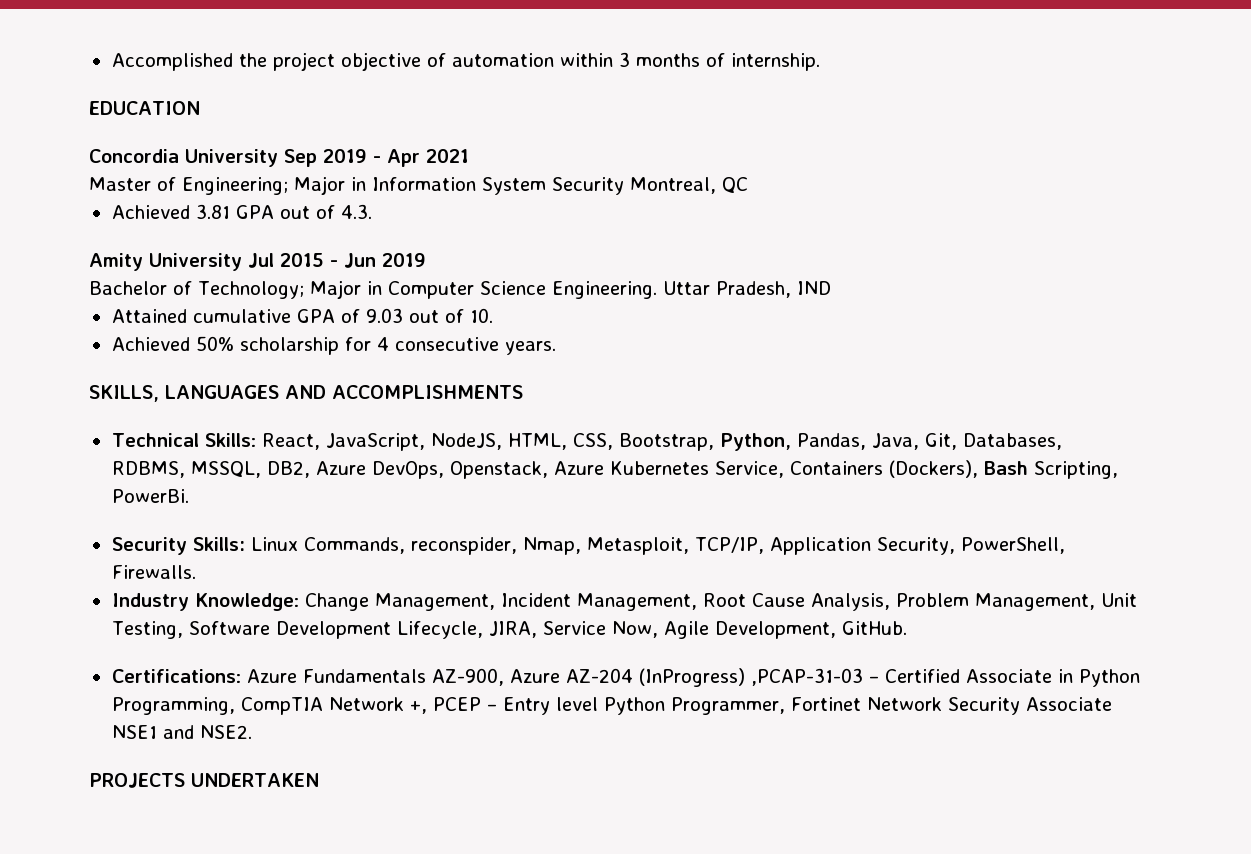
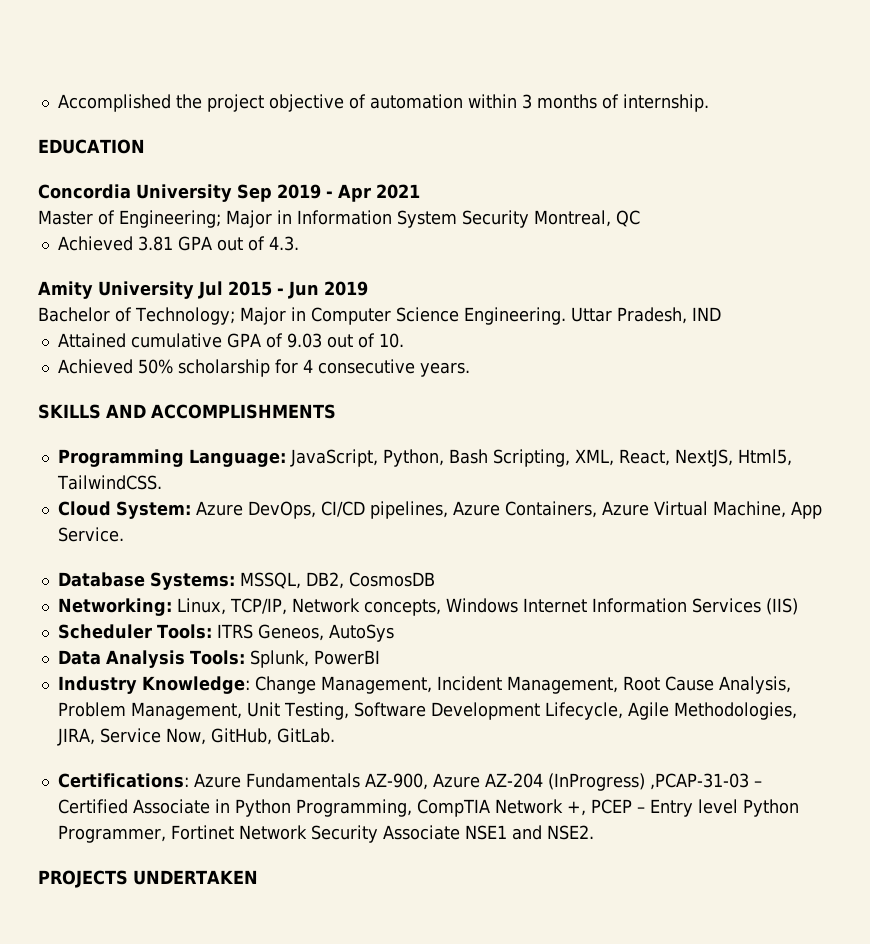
- SKILLS, LANGUAGES AND ACCOMPLISHMENTS
+ SKILLS AND ACCOMPLISHMENTS
- Technical Skills: React, JavaScript, NodeJS, HTML, CSS, Bootstrap, Python, Pandas, Java, Git, Databases, RDBMS, MSSQL, DB2, Azure DevOps, Openstack, Azure Kubernetes Service, Containers (Dockers), Bash Scripting, PowerBi.
- Security Skills: Linux Commands, reconspider, Nmap, Metasploit, TCP/IP, Application Security, PowerShell, Firewalls.
+ Programming Language: JavaScript, Python, Bash Scripting, XML, React, NextJS, Html5, TailwindCSS.
+ Cloud System: Azure DevOps, CI/CD pipelines, Azure Containers, Azure Virtual Machine, App Service.
+ Database Systems: MSSQL, DB2, CosmosDB
+ Networking: Linux, TCP/IP, Network concepts, Windows Internet Information Services (IIS)
+ Scheduler Tools: ITRS Geneos, AutoSys
+ Data Analysis Tools: Splunk, PowerBI
- Industry Knowledge: Change Management, Incident Management, Root Cause Analysis, Problem Management, Unit Testing, Software Development Lifecycle, JIRA, Service Now, Agile Development, GitHub.
+ Industry Knowledge: Change Management, Incident Management, Root Cause Analysis, Problem Management, Unit Testing, Software Development Lifecycle, Agile Methodologies, JIRA, Service Now, GitHub, GitLab.

